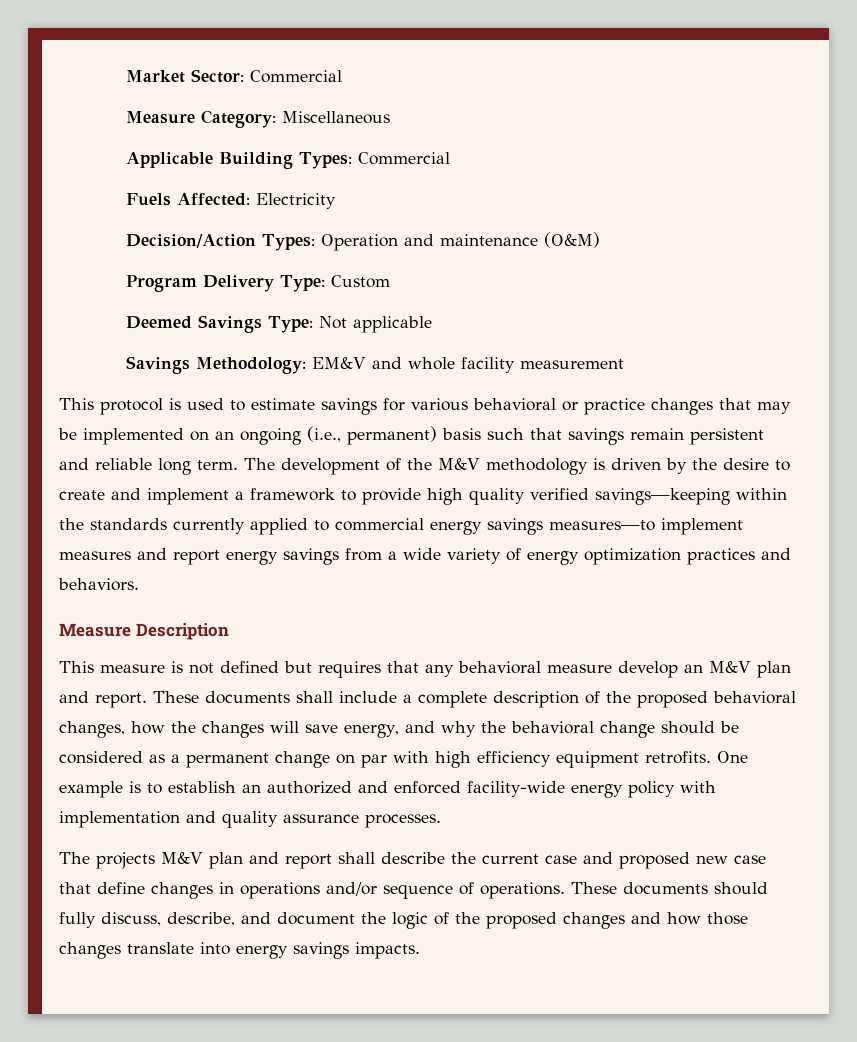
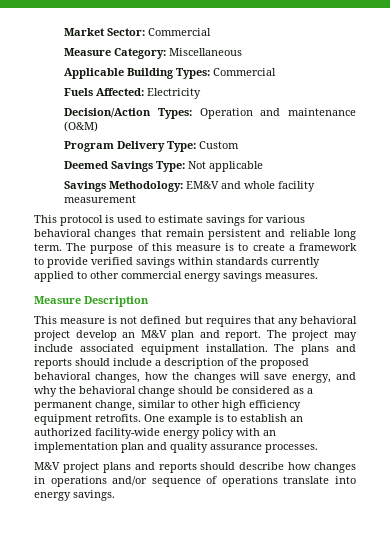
- This protocol is used to estimate savings for various behavioral or practice changes that may be implemented on an ongoing (i.e., permanent) basis such that savings remain persistent and reliable long term.
+ This protocol is used to estimate savings for various behavioral changes that remain persistent and reliable long term.
- The development of the M&V methodology is driven by the desire to create and implement a framework to provide high quality verified savings—keeping within the standards currently applied to commercial energy savings measures—to implement measures and report energy savings from a wide variety of energy optimization practices and behaviors.
+ The purpose of this measure is to create a framework to provide verified savings within standards currently applied to other commercial energy savings measures.
- This measure is not defined but requires that any behavioral measure develop an M&V plan and report.
+ This measure is not defined but requires that any behavioral project develop an M&V plan and report.
- These documents shall include a complete description of the proposed behavioral changes, how the changes will save energy, and why the behavioral change should be considered as a permanent change on par with high efficiency equipment retrofits.
+ The project may include associated equipment installation. The plans and reports should include a description of the proposed behavioral changes, how the changes will save energy, and why the behavioral change should be considered as a permanent change, similar to other high efficiency equipment retrofits.
- One example is to establish an authorized and enforced facility-wide energy policy with implementation and quality assurance processes.
+ One example is to establish an authorized facility-wide energy policy with an implementation plan and quality assurance processes.
- The projects M&V plan and report shall describe the current case and proposed new case that define changes in operations and/or sequence of operations. These documents should fully discuss, describe, and document the logic of the proposed changes and how those changes translate into energy savings impacts.
+ M&V project plans and reports should describe how changes in operations and/or sequence of operations translate into energy savings.

